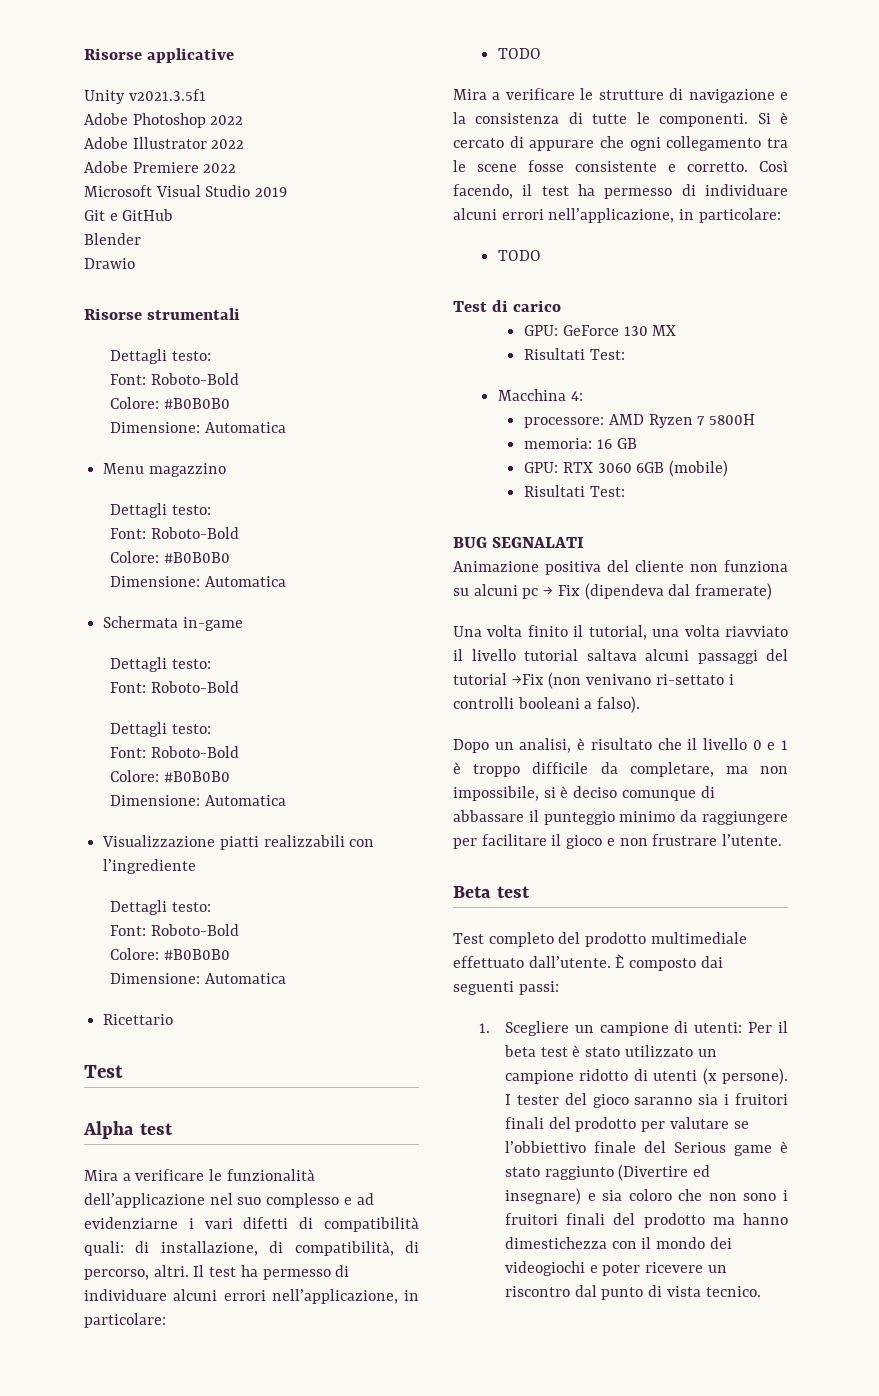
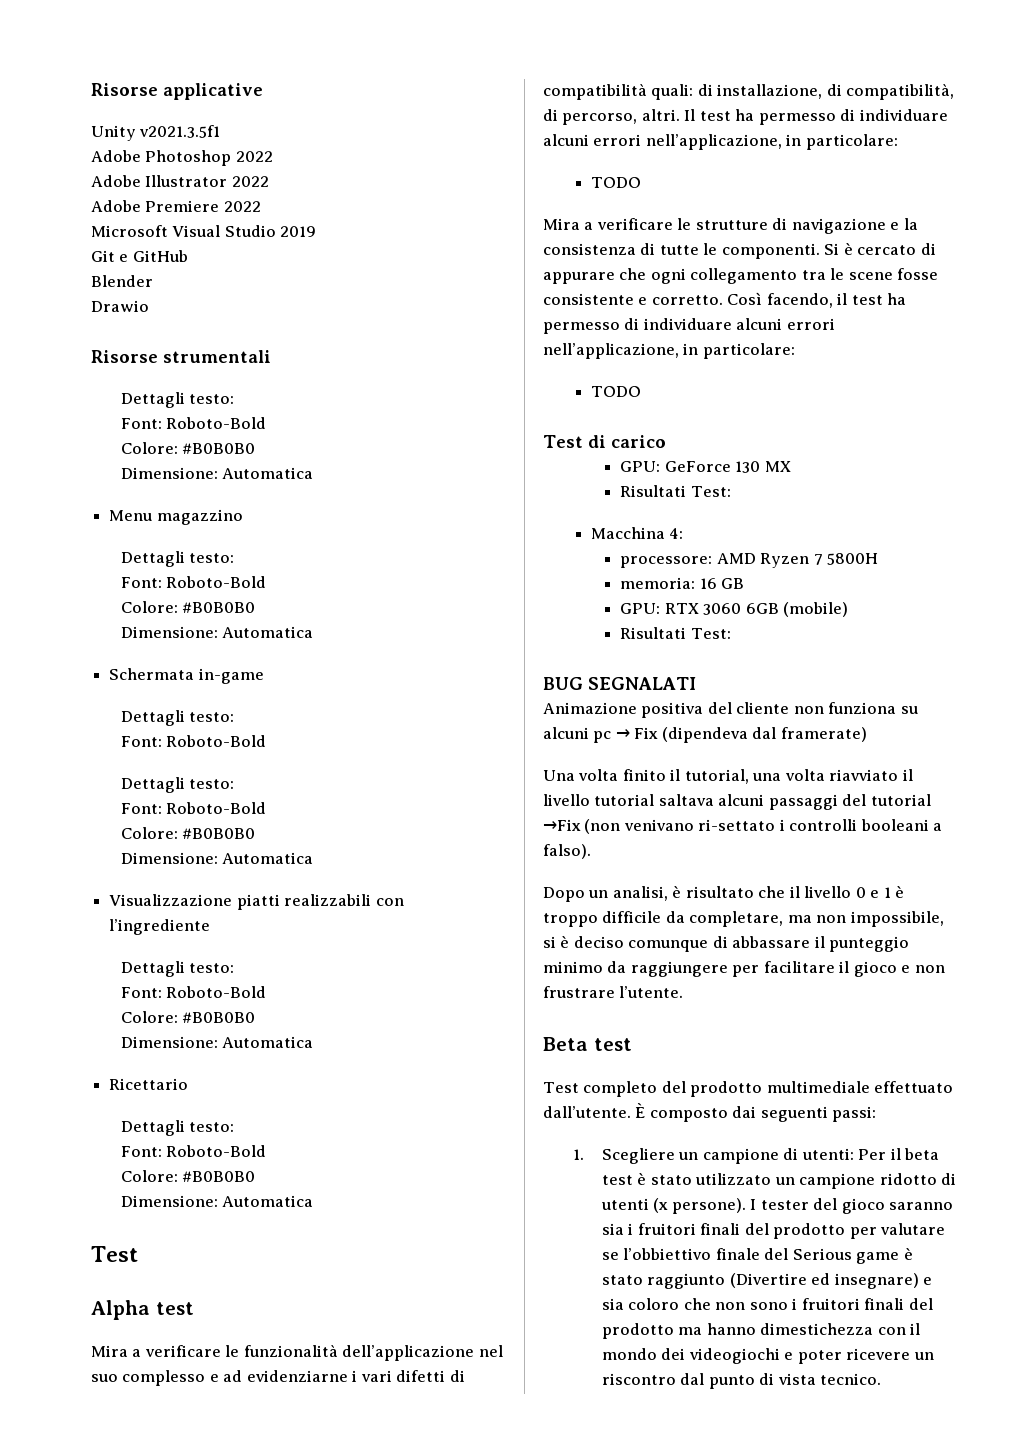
  Ricettario
+ Dettagli testo:
+ Font: Roboto-Bold
+ Colore: #B0B0B0
+ Dimensione: Automatica

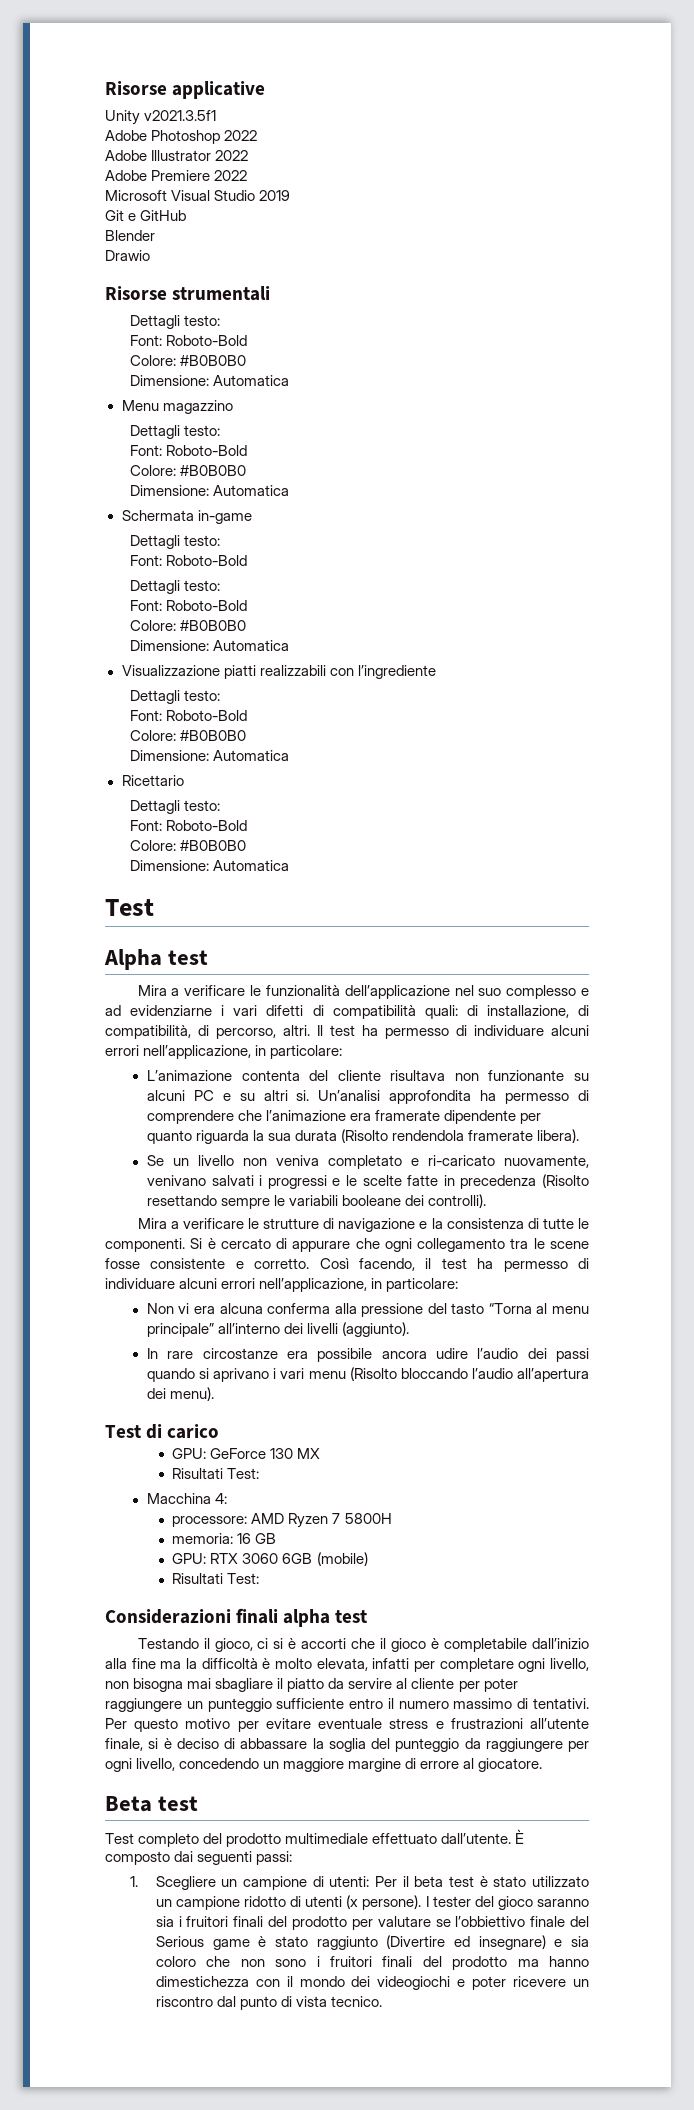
  Il test ha permesso di individuare alcuni errori nell’applicazione, in particolare:
- TODO
+ L’animazione contenta del cliente risultava non funzionante su alcuni PC e su altri si. Un’analisi approfondita ha permesso di comprendere che l’animazione era framerate dipendente per quanto riguarda la sua durata (Risolto rendendola framerate libera).
+ Se un livello non veniva completato e ri-caricato nuovamente, venivano salvati i progressi e le scelte fatte in precedenza (Risolto resettando sempre le variabili booleane dei controlli).
  Così facendo, il test ha permesso di individuare alcuni errori nell’applicazione, in particolare:
- TODO
+ Non vi era alcuna conferma alla pressione del tasto “Torna al menu principale” all’interno dei livelli (aggiunto).
+ In rare circostanze era possibile ancora udire l’audio dei passi quando si aprivano i vari menu (Risolto bloccando l’audio all’apertura dei menu).
- BUG SEGNALATI
- Animazione positiva del cliente non funziona su alcuni pc → Fix (dipendeva dal framerate)
- Una volta finito il tutorial, una volta riavviato il livello tutorial saltava alcuni passaggi del tutorial →Fix (non venivano ri-settato i controlli booleani a falso).
- Dopo un analisi, è risultato che il livello 0 e 1 è troppo difficile da completare, ma non impossibile, si è deciso comunque di abbassare il punteggio minimo da raggiungere per facilitare il gioco e non frustrare l’utente.
+ Considerazioni finali alpha test
+ Testando il gioco, ci si è accorti che il gioco è completabile dall’inizio alla fine ma la difficoltà è molto elevata, infatti per completare ogni livello, non bisogna mai sbagliare il piatto da servire al cliente per poter raggiungere un punteggio sufficiente entro il numero massimo di tentativi. Per questo motivo per evitare eventuale stress e frustrazioni all’utente finale, si è deciso di abbassare la soglia del punteggio da raggiungere per ogni livello, concedendo un maggiore margine di errore al giocatore.

